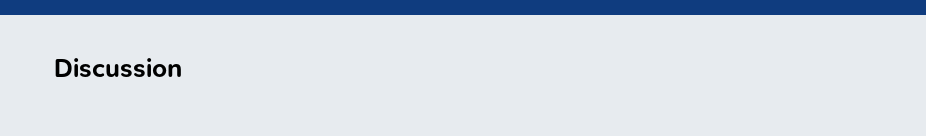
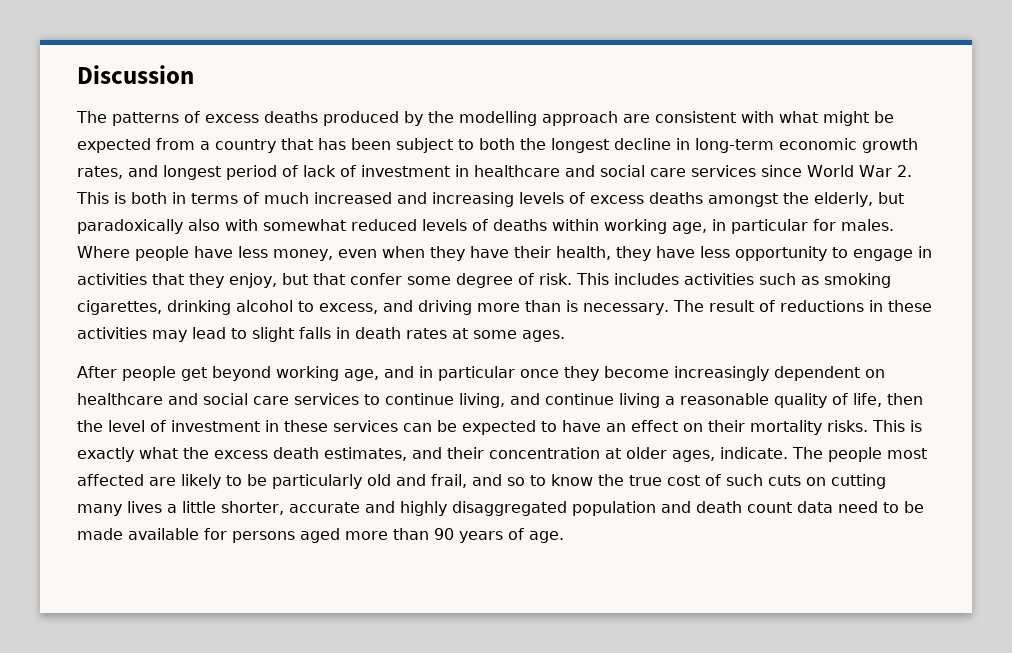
+ The patterns of excess deaths produced by the modelling approach are consistent with what might be expected from a country that has been subject to both the longest decline in long-term economic growth rates, and longest period of lack of investment in healthcare and social care services since World War 2. This is both in terms of much increased and increasing levels of excess deaths amongst the elderly, but paradoxically also with somewhat reduced levels of deaths within working age, in particular for males. Where people have less money, even when they have their health, they have less opportunity to engage in activities that they enjoy, but that confer some degree of risk. This includes activities such as smoking cigarettes, drinking alcohol to excess, and driving more than is necessary. The result of reductions in these activities may lead to slight falls in death rates at some ages.
+ After people get beyond working age, and in particular once they become increasingly dependent on healthcare and social care services to continue living, and continue living a reasonable quality of life, then the level of investment in these services can be expected to have an effect on their mortality risks. This is exactly what the excess death estimates, and their concentration at older ages, indicate. The people most affected are likely to be particularly old and frail, and so to know the true cost of such cuts on cutting many lives a little shorter, accurate and highly disaggregated population and death count data need to be made available for persons aged more than 90 years of age.

